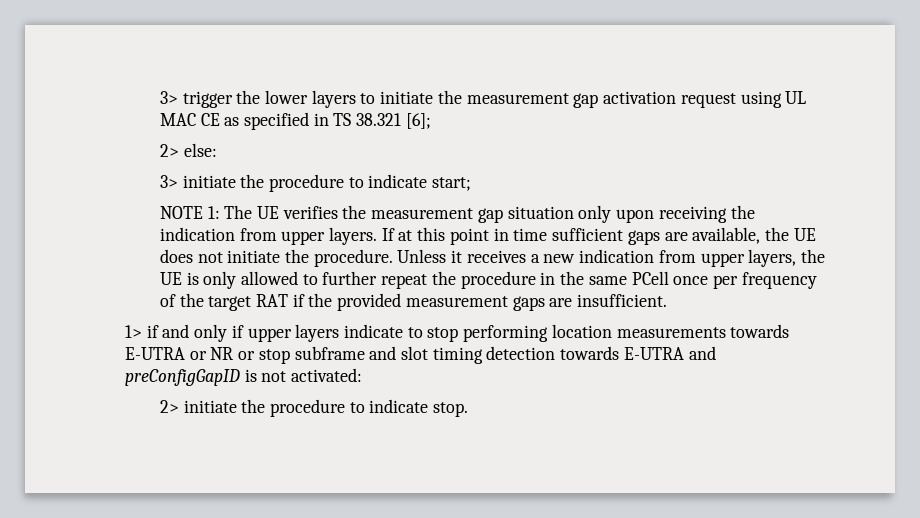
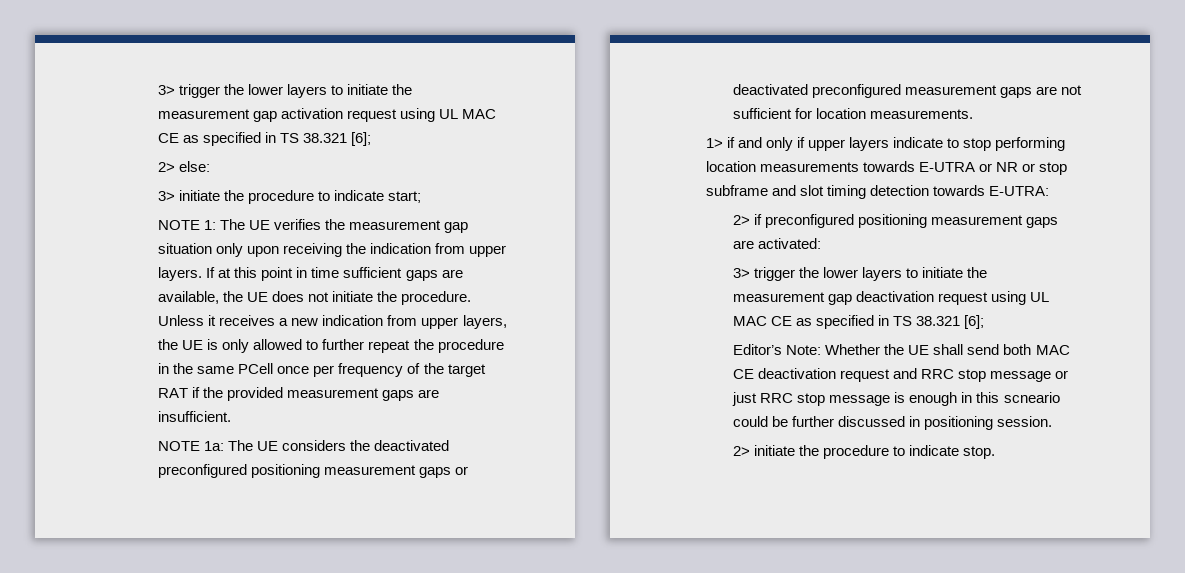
+ NOTE 1a: The UE considers the deactivated preconfigured positioning measurement gaps or deactivated preconfigured measurement gaps are not sufficient for location measurements.
- 1> if and only if upper layers indicate to stop performing location measurements towards E-UTRA or NR or stop subframe and slot timing detection towards E-UTRA and preConfigGapID is not activated:
+ 1> if and only if upper layers indicate to stop performing location measurements towards E-UTRA or NR or stop subframe and slot timing detection towards E-UTRA:
+ 2> if preconfigured positioning measurement gaps are activated:
+ 3> trigger the lower layers to initiate the measurement gap deactivation request using UL MAC CE as specified in TS 38.321 [6];
+ Editor’s Note: Whether the UE shall send both MAC CE deactivation request and RRC stop message or just RRC stop message is enough in this scneario could be further discussed in positioning session.

